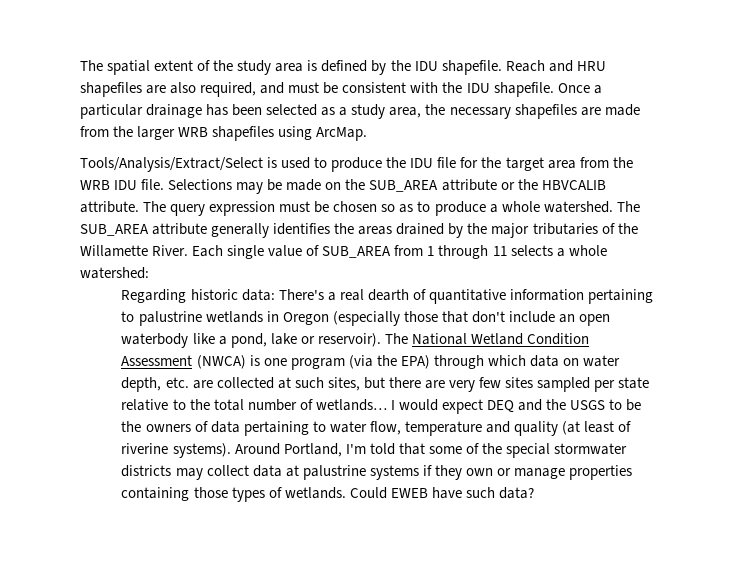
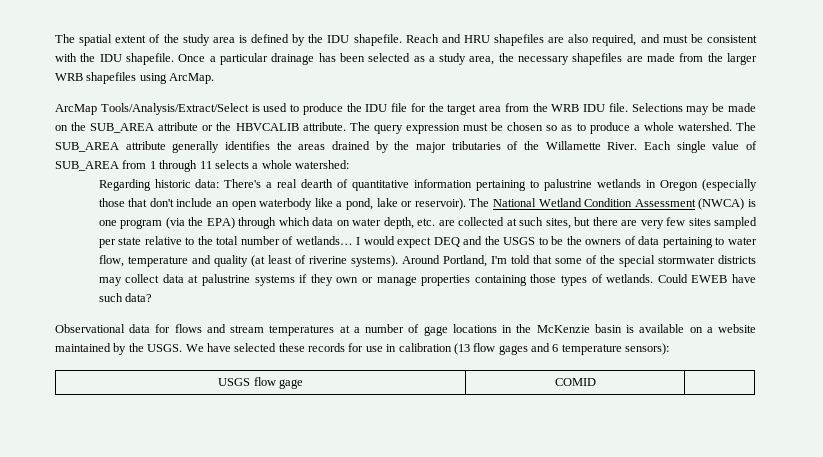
- Tools/Analysis/Extract/Select is used to produce the IDU file for the target area from the WRB IDU file.
+ ArcMap Tools/Analysis/Extract/Select is used to produce the IDU file for the target area from the WRB IDU file.
+ Observational data for flows and stream temperatures at a number of gage locations in the McKenzie basin is available on a website maintained by the USGS. We have selected these records for use in calibration (13 flow gages and 6 temperature sensors):
+ USGS flow gage | COMID |

